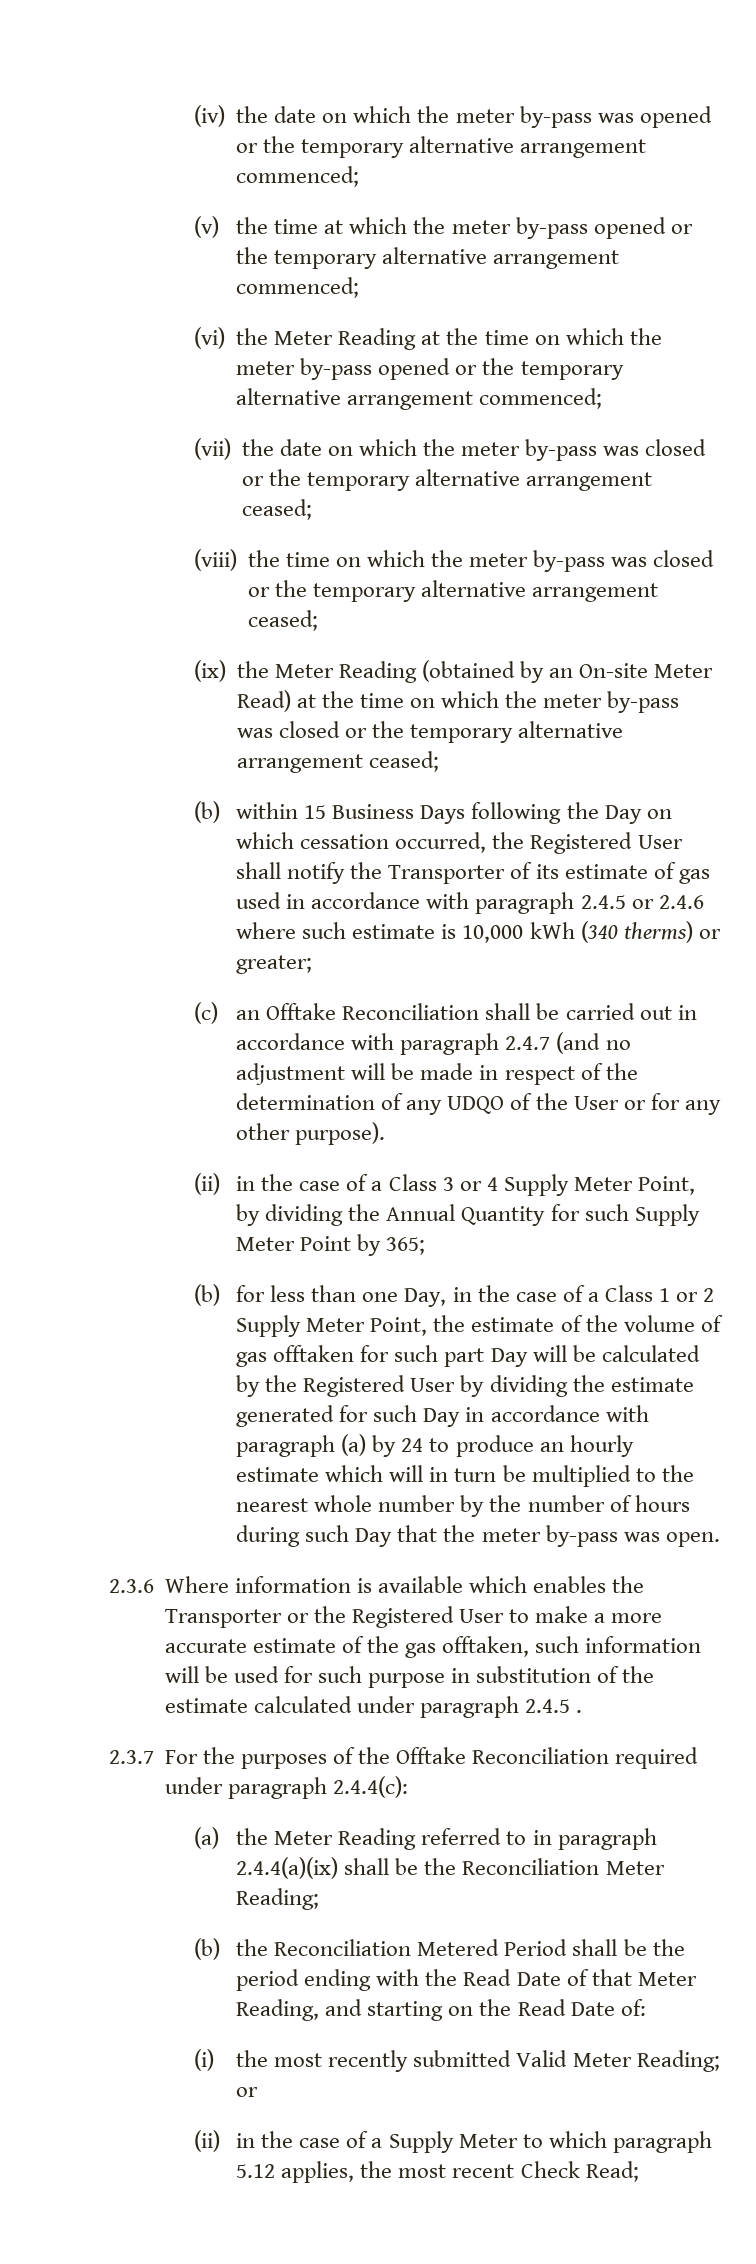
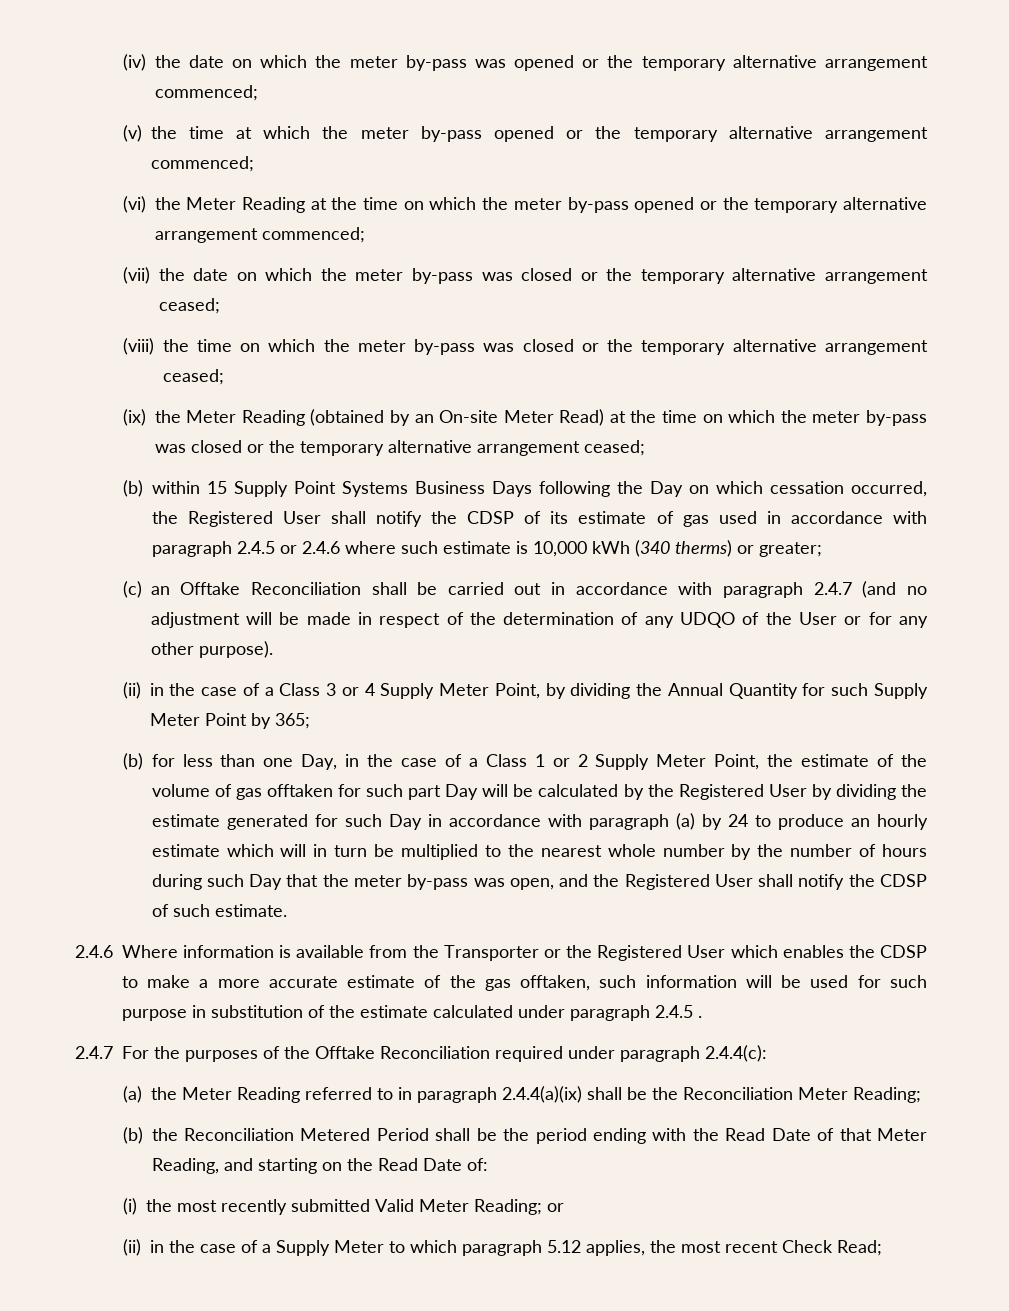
- (b) within 15 Business Days following the Day on which cessation occurred, the Registered User shall notify the Transporter of its estimate of gas used in accordance with paragraph 2.4.5 or 2.4.6 where such estimate is 10,000 kWh (340 therms) or greater;
+ (b) within 15 Supply Point Systems Business Days following the Day on which cessation occurred, the Registered User shall notify the CDSP of its estimate of gas used in accordance with paragraph 2.4.5 or 2.4.6 where such estimate is 10,000 kWh (340 therms) or greater;
- (b) for less than one Day, in the case of a Class 1 or 2 Supply Meter Point, the estimate of the volume of gas offtaken for such part Day will be calculated by the Registered User by dividing the estimate generated for such Day in accordance with paragraph (a) by 24 to produce an hourly estimate which will in turn be multiplied to the nearest whole number by the number of hours during such Day that the meter by-pass was open.
- 2.3.6 Where information is available which enables the Transporter or the Registered User to make a more accurate estimate of the gas offtaken, such information will be used for such purpose in substitution of the estimate calculated under paragraph 2.4.5 .
+ (b) for less than one Day, in the case of a Class 1 or 2 Supply Meter Point, the estimate of the volume of gas offtaken for such part Day will be calculated by the Registered User by dividing the estimate generated for such Day in accordance with paragraph (a) by 24 to produce an hourly estimate which will in turn be multiplied to the nearest whole number by the number of hours during such Day that the meter by-pass was open, and the Registered User shall notify the CDSP of such estimate.
+ 2.4.6 Where information is available from the Transporter or the Registered User which enables the CDSP to make a more accurate estimate of the gas offtaken, such information will be used for such purpose in substitution of the estimate calculated under paragraph 2.4.5 .
- 2.3.7 For the purposes of the Offtake Reconciliation required under paragraph 2.4.4(c):
+ 2.4.7 For the purposes of the Offtake Reconciliation required under paragraph 2.4.4(c):

